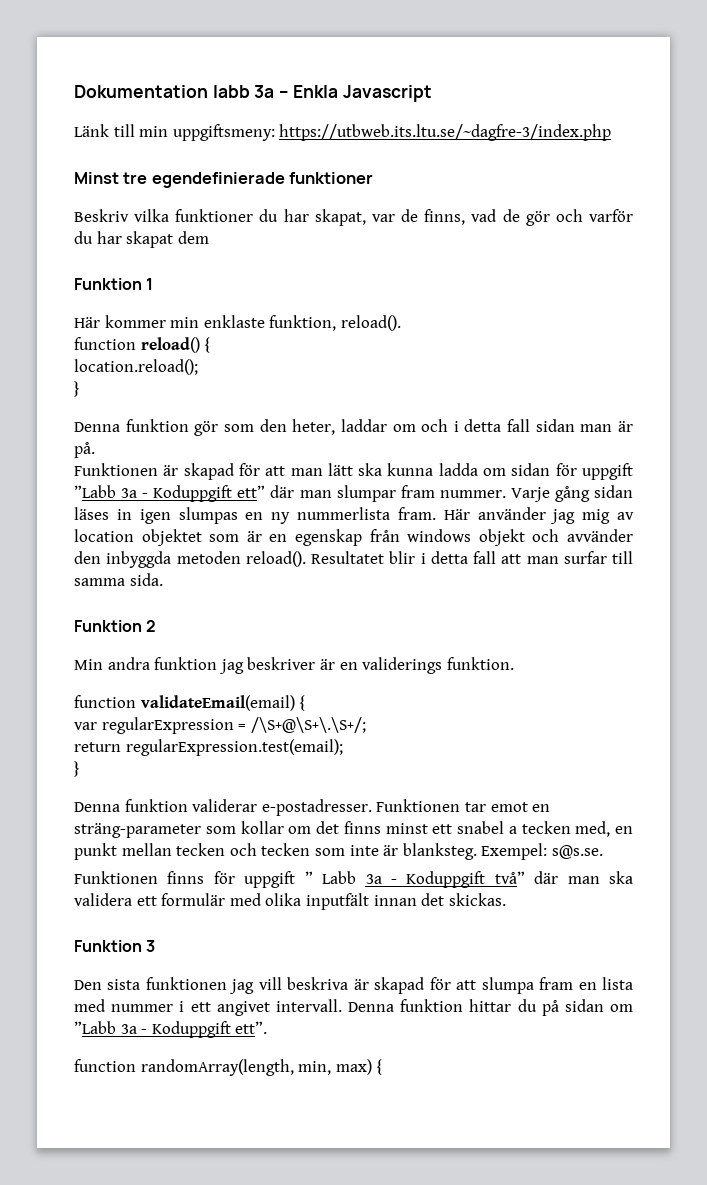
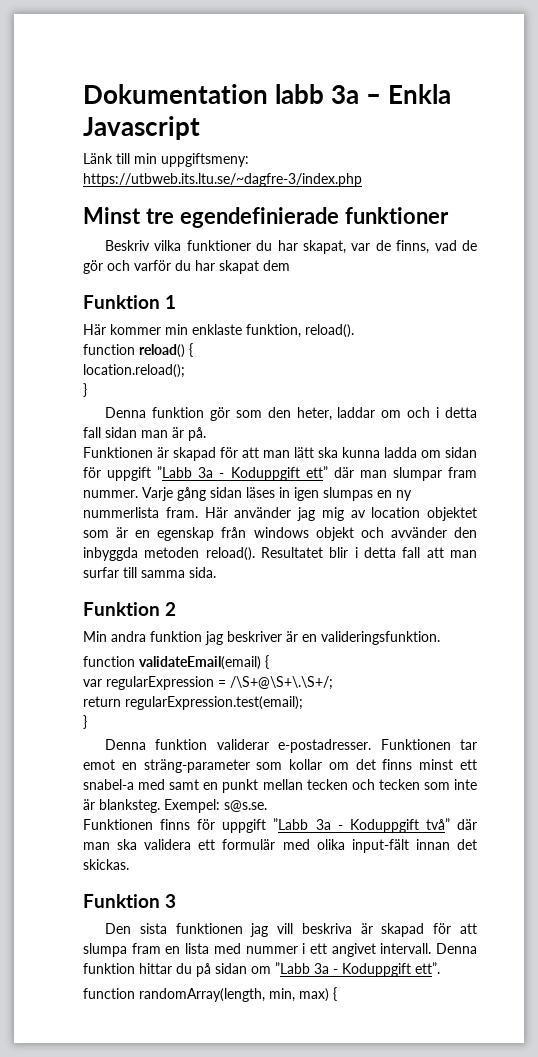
- Min andra funktion jag beskriver är en validerings funktion.
+ Min andra funktion jag beskriver är en valideringsfunktion.
- Funktionen tar emot en sträng-parameter som kollar om det finns minst ett snabel a tecken med, en punkt mellan tecken och tecken som inte är blanksteg.
+ Funktionen tar emot en sträng-parameter som kollar om det finns minst ett snabel-a med samt en punkt mellan tecken och tecken som inte är blanksteg.
- Funktionen finns för uppgift ” Labb 3a - Koduppgift två” där man ska validera ett formulär med olika inputfält innan det skickas.
+ Funktionen finns för uppgift ”Labb 3a - Koduppgift två” där man ska validera ett formulär med olika input-fält innan det skickas.

